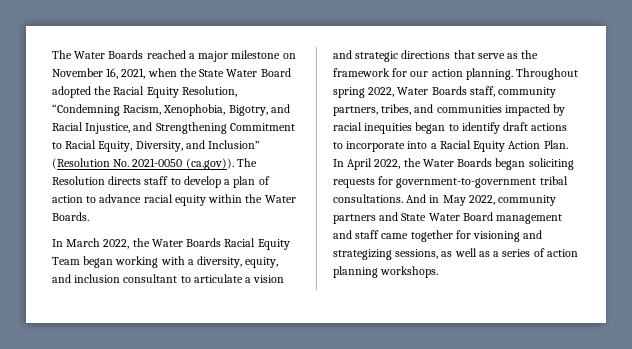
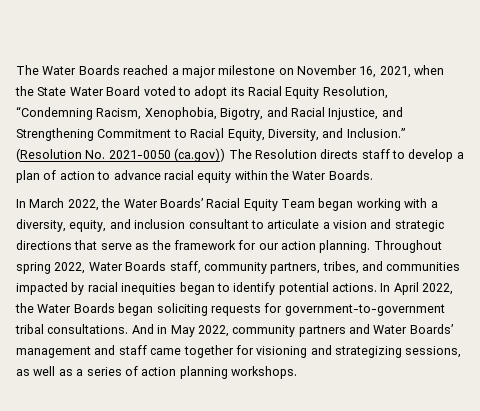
- The Water Boards reached a major milestone on November 16, 2021, when the State Water Board adopted the Racial Equity Resolution, “Condemning Racism, Xenophobia, Bigotry, and Racial Injustice, and Strengthening Commitment to Racial Equity, Diversity, and Inclusion” (Resolution No. 2021-0050 (ca.gov)). The Resolution directs staff to develop a plan of action to advance racial equity within the Water Boards.
+ The Water Boards reached a major milestone on November 16, 2021, when the State Water Board voted to adopt its Racial Equity Resolution, “Condemning Racism, Xenophobia, Bigotry, and Racial Injustice, and Strengthening Commitment to Racial Equity, Diversity, and Inclusion.” (Resolution No. 2021-0050 (ca.gov)) The Resolution directs staff to develop a plan of action to advance racial equity within the Water Boards.
- In March 2022, the Water Boards Racial Equity Team began working with a diversity, equity, and inclusion consultant to articulate a vision and strategic directions that serve as the framework for our action planning.
+ In March 2022, the Water Boards’ Racial Equity Team began working with a diversity, equity, and inclusion consultant to articulate a vision and strategic directions that serve as the framework for our action planning.
- Throughout spring 2022, Water Boards staff, community partners, tribes, and communities impacted by racial inequities began to identify draft actions to incorporate into a Racial Equity Action Plan.
+ Throughout spring 2022, Water Boards staff, community partners, tribes, and communities impacted by racial inequities began to identify potential actions.
- And in May 2022, community partners and State Water Board management and staff came together for visioning and strategizing sessions, as well as a series of action planning workshops.
+ And in May 2022, community partners and Water Boards’ management and staff came together for visioning and strategizing sessions, as well as a series of action planning workshops.

